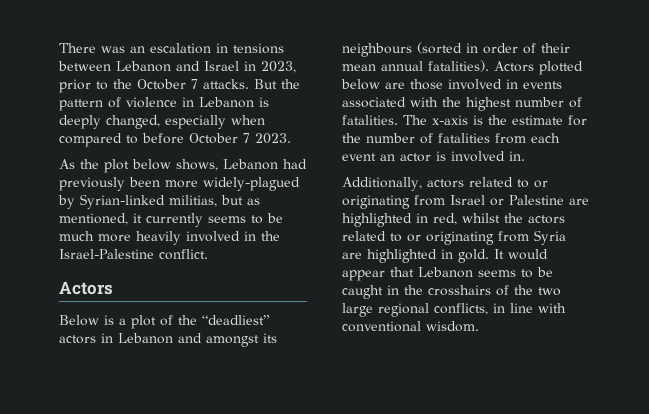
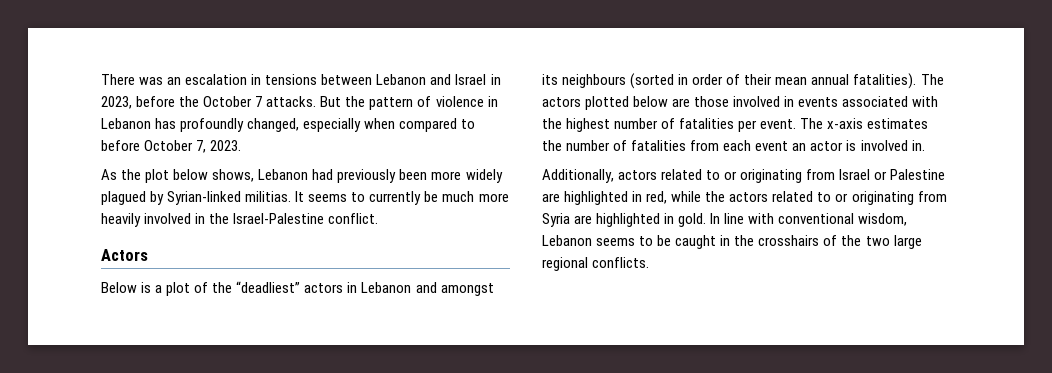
- There was an escalation in tensions between Lebanon and Israel in 2023, prior to the October 7 attacks.
+ There was an escalation in tensions between Lebanon and Israel in 2023, before the October 7 attacks.
- But the pattern of violence in Lebanon is deeply changed, especially when compared to before October 7 2023.
+ But the pattern of violence in Lebanon has profoundly changed, especially when compared to before October 7, 2023.
- As the plot below shows, Lebanon had previously been more widely-plagued by Syrian-linked militias, but as mentioned, it currently seems to be much more heavily involved in the Israel-Palestine conflict.
+ As the plot below shows, Lebanon had previously been more widely plagued by Syrian-linked militias. It seems to currently be much more heavily involved in the Israel-Palestine conflict.
- Actors plotted below are those involved in events associated with the highest number of fatalities. The x-axis is the estimate for the number of fatalities from each event an actor is involved in.
+ The actors plotted below are those involved in events associated with the highest number of fatalities per event. The x-axis estimates the number of fatalities from each event an actor is involved in.
- Additionally, actors related to or originating from Israel or Palestine are highlighted in red, whilst the actors related to or originating from Syria are highlighted in gold.
+ Additionally, actors related to or originating from Israel or Palestine are highlighted in red, while the actors related to or originating from Syria are highlighted in gold.
- It would appear that Lebanon seems to be caught in the crosshairs of the two large regional conflicts, in line with conventional wisdom.
+ In line with conventional wisdom, Lebanon seems to be caught in the crosshairs of the two large regional conflicts.

